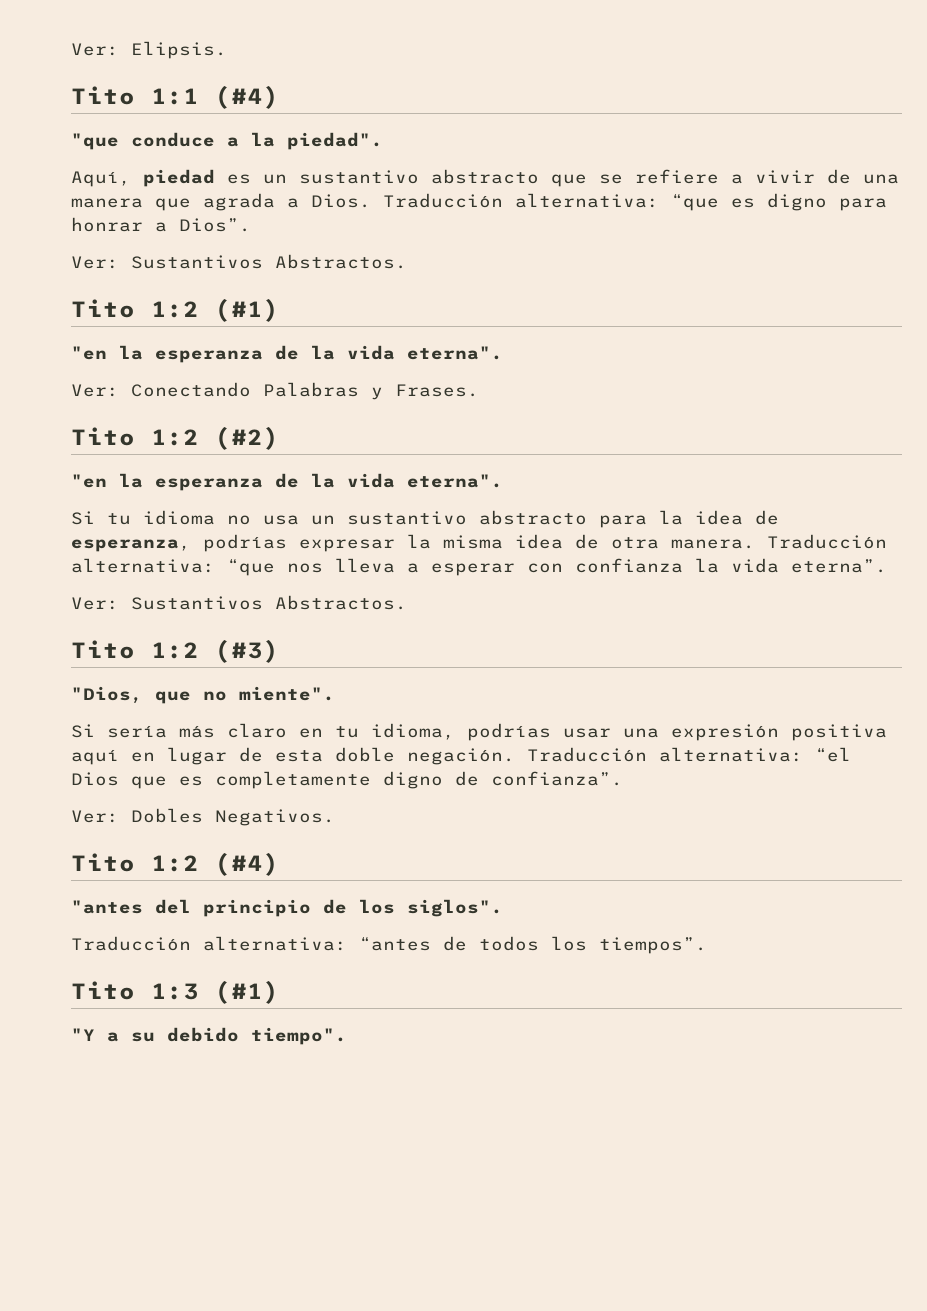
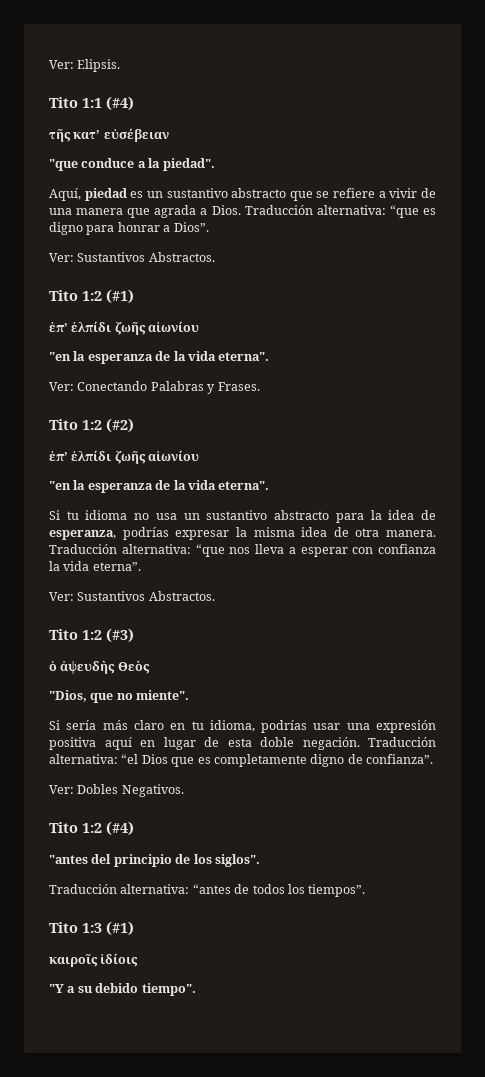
+ τῆς κατ’ εὐσέβειαν
  Tito 1:2 (#1)
+ ἐπ’ ἐλπίδι ζωῆς αἰωνίου
  Tito 1:2 (#2)
+ ἐπ’ ἐλπίδι ζωῆς αἰωνίου
+ ὁ ἀψευδὴς Θεὸς
+ καιροῖς ἰδίοις

